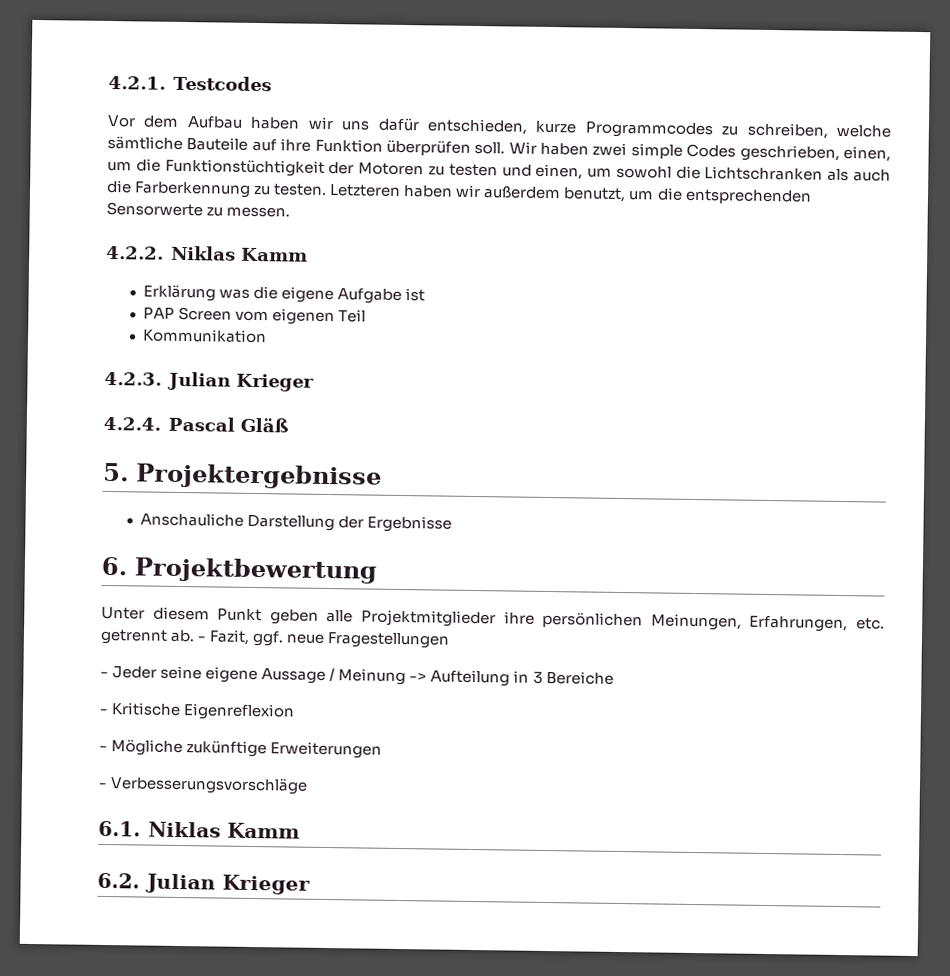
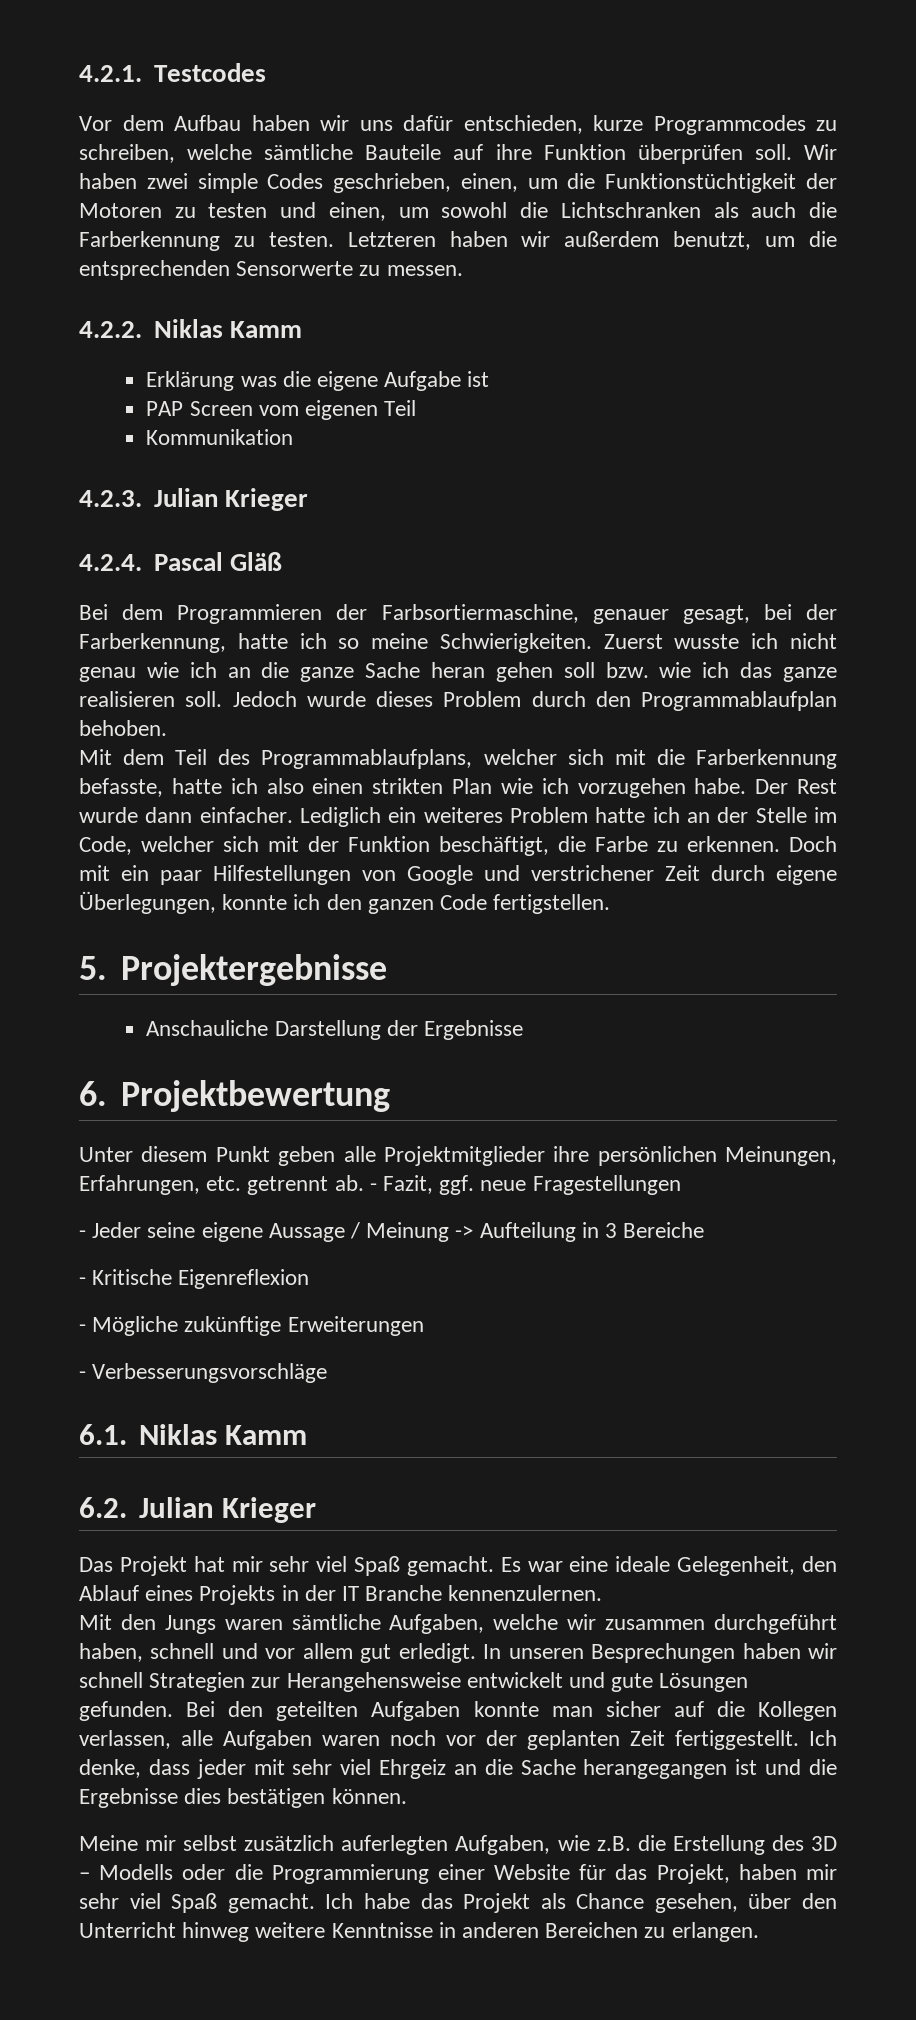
+ Bei dem Programmieren der Farbsortiermaschine, genauer gesagt, bei der Farberkennung, hatte ich so meine Schwierigkeiten. Zuerst wusste ich nicht genau wie ich an die ganze Sache heran gehen soll bzw. wie ich das ganze realisieren soll. Jedoch wurde dieses Problem durch den Programmablaufplan behoben.
+ Mit dem Teil des Programmablaufplans, welcher sich mit die Farberkennung befasste, hatte ich also einen strikten Plan wie ich vorzugehen habe. Der Rest wurde dann einfacher. Lediglich ein weiteres Problem hatte ich an der Stelle im Code, welcher sich mit der Funktion beschäftigt, die Farbe zu erkennen. Doch mit ein paar Hilfestellungen von Google und verstrichener Zeit durch eigene Überlegungen, konnte ich den ganzen Code fertigstellen.
+ Das Projekt hat mir sehr viel Spaß gemacht. Es war eine ideale Gelegenheit, den Ablauf eines Projekts in der IT Branche kennenzulernen.
+ Mit den Jungs waren sämtliche Aufgaben, welche wir zusammen durchgeführt haben, schnell und vor allem gut erledigt. In unseren Besprechungen haben wir schnell Strategien zur Herangehensweise entwickelt und gute Lösungen gefunden. Bei den geteilten Aufgaben konnte man sicher auf die Kollegen verlassen, alle Aufgaben waren noch vor der geplanten Zeit fertiggestellt. Ich denke, dass jeder mit sehr viel Ehrgeiz an die Sache herangegangen ist und die Ergebnisse dies bestätigen können.
+ Meine mir selbst zusätzlich auferlegten Aufgaben, wie z.B. die Erstellung des 3D – Modells oder die Programmierung einer Website für das Projekt, haben mir sehr viel Spaß gemacht. Ich habe das Projekt als Chance gesehen, über den Unterricht hinweg weitere Kenntnisse in anderen Bereichen zu erlangen.

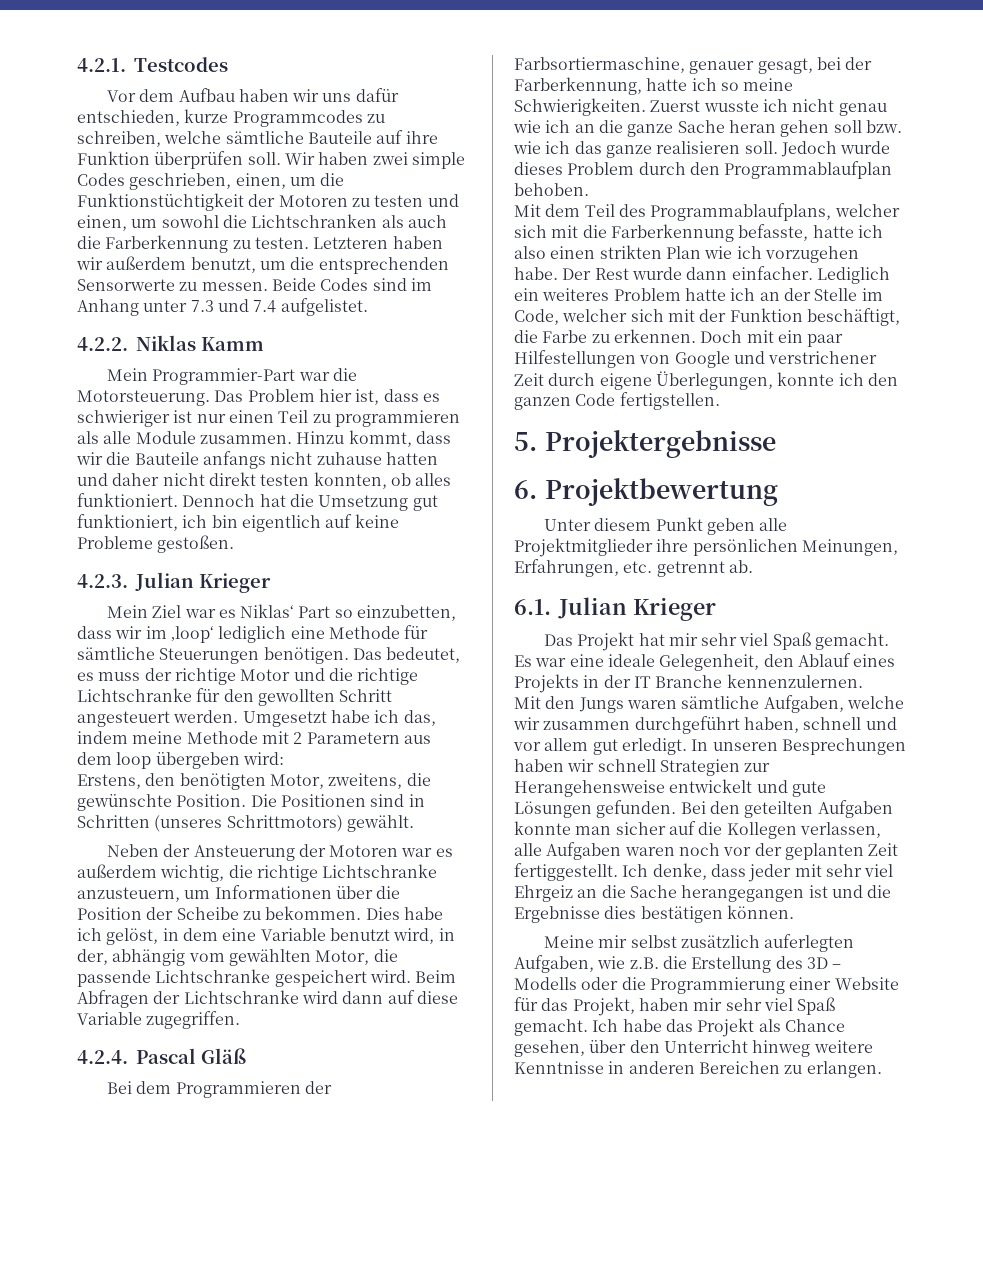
- Letzteren haben wir außerdem benutzt, um die entsprechenden Sensorwerte zu messen.
+ Letzteren haben wir außerdem benutzt, um die entsprechenden Sensorwerte zu messen. Beide Codes sind im Anhang unter 7.3 und 7.4 aufgelistet.
  4.2.2. Niklas Kamm
- Erklärung was die eigene Aufgabe ist
- PAP Screen vom eigenen Teil
- Kommunikation
+ Mein Programmier-Part war die Motorsteuerung. Das Problem hier ist, dass es schwieriger ist nur einen Teil zu programmieren als alle Module zusammen. Hinzu kommt, dass wir die Bauteile anfangs nicht zuhause hatten und daher nicht direkt testen konnten, ob alles funktioniert. Dennoch hat die Umsetzung gut funktioniert, ich bin eigentlich auf keine Probleme gestoßen.
  4.2.3. Julian Krieger
+ Mein Ziel war es Niklas‘ Part so einzubetten, dass wir im ‚loop‘ lediglich eine Methode für sämtliche Steuerungen benötigen. Das bedeutet, es muss der richtige Motor und die richtige Lichtschranke für den gewollten Schritt angesteuert werden. Umgesetzt habe ich das, indem meine Methode mit 2 Parametern aus dem loop übergeben wird:
+ Erstens, den benötigten Motor, zweitens, die gewünschte Position. Die Positionen sind in Schritten (unseres Schrittmotors) gewählt.
+ Neben der Ansteuerung der Motoren war es außerdem wichtig, die richtige Lichtschranke anzusteuern, um Informationen über die Position der Scheibe zu bekommen. Dies habe ich gelöst, in dem eine Variable benutzt wird, in der, abhängig vom gewählten Motor, die passende Lichtschranke gespeichert wird. Beim Abfragen der Lichtschranke wird dann auf diese Variable zugegriffen.
- Anschauliche Darstellung der Ergebnisse
- Unter diesem Punkt geben alle Projektmitglieder ihre persönlichen Meinungen, Erfahrungen, etc. getrennt ab. - Fazit, ggf. neue Fragestellungen
- - Jeder seine eigene Aussage / Meinung -> Aufteilung in 3 Bereiche
- - Kritische Eigenreflexion
- - Mögliche zukünftige Erweiterungen
- - Verbesserungsvorschläge
- 6.1. Niklas Kamm
- 6.2. Julian Krieger
+ Unter diesem Punkt geben alle Projektmitglieder ihre persönlichen Meinungen, Erfahrungen, etc. getrennt ab.
+ 6.1. Julian Krieger

